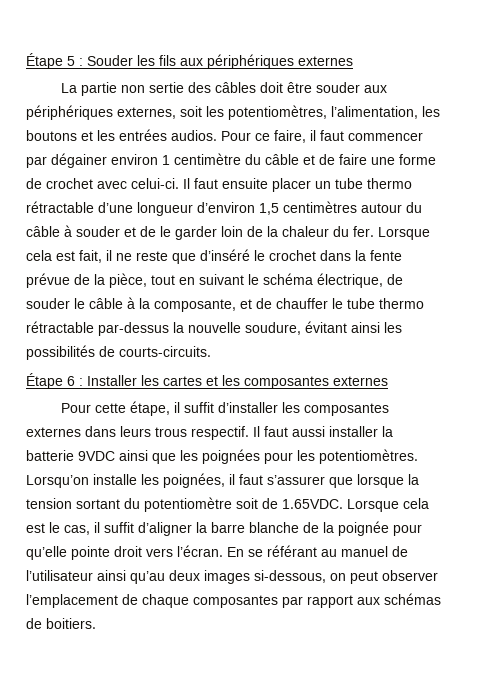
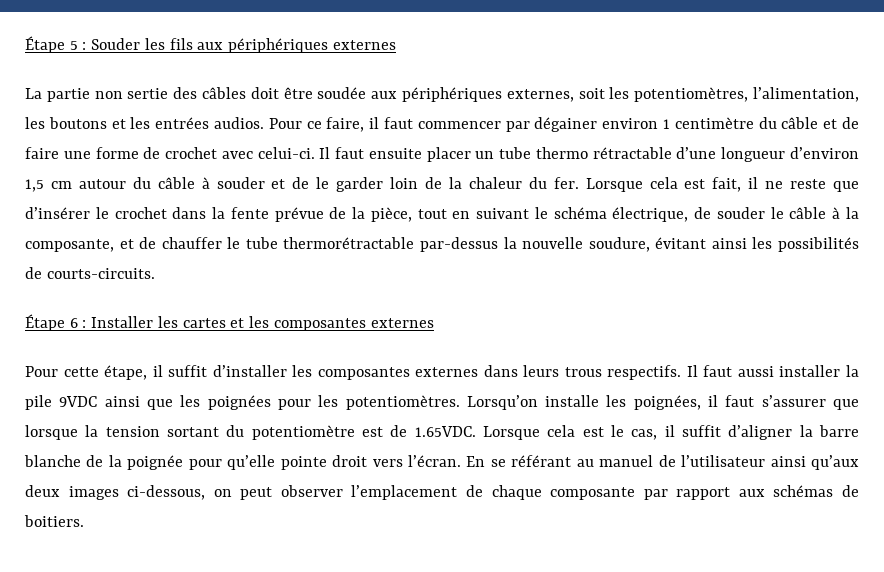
- La partie non sertie des câbles doit être souder aux périphériques externes, soit les potentiomètres, l’alimentation, les boutons et les entrées audios.
+ La partie non sertie des câbles doit être soudée aux périphériques externes, soit les potentiomètres, l’alimentation, les boutons et les entrées audios.
- Il faut ensuite placer un tube thermo rétractable d’une longueur d’environ 1,5 centimètres autour du câble à souder et de le garder loin de la chaleur du fer.
+ Il faut ensuite placer un tube thermo rétractable d’une longueur d’environ 1,5 cm autour du câble à souder et de le garder loin de la chaleur du fer.
- Lorsque cela est fait, il ne reste que d’inséré le crochet dans la fente prévue de la pièce, tout en suivant le schéma électrique, de souder le câble à la composante, et de chauffer le tube thermo rétractable par-dessus la nouvelle soudure, évitant ainsi les possibilités de courts-circuits.
+ Lorsque cela est fait, il ne reste que d’insérer le crochet dans la fente prévue de la pièce, tout en suivant le schéma électrique, de souder le câble à la composante, et de chauffer le tube thermorétractable par-dessus la nouvelle soudure, évitant ainsi les possibilités de courts-circuits.
- Pour cette étape, il suffit d’installer les composantes externes dans leurs trous respectif.
+ Pour cette étape, il suffit d’installer les composantes externes dans leurs trous respectifs.
- Il faut aussi installer la batterie 9VDC ainsi que les poignées pour les potentiomètres.
+ Il faut aussi installer la pile 9VDC ainsi que les poignées pour les potentiomètres.
- Lorsqu’on installe les poignées, il faut s’assurer que lorsque la tension sortant du potentiomètre soit de 1.65VDC. Lorsque cela est le cas, il suffit d’aligner la barre blanche de la poignée pour qu’elle pointe droit vers l’écran.
+ Lorsqu’on installe les poignées, il faut s’assurer que lorsque la tension sortant du potentiomètre est de 1.65VDC. Lorsque cela est le cas, il suffit d’aligner la barre blanche de la poignée pour qu’elle pointe droit vers l’écran.
- En se référant au manuel de l’utilisateur ainsi qu’au deux images si-dessous, on peut observer l’emplacement de chaque composantes par rapport aux schémas de boitiers.
+ En se référant au manuel de l’utilisateur ainsi qu’aux deux images ci-dessous, on peut observer l’emplacement de chaque composante par rapport aux schémas de boitiers.

